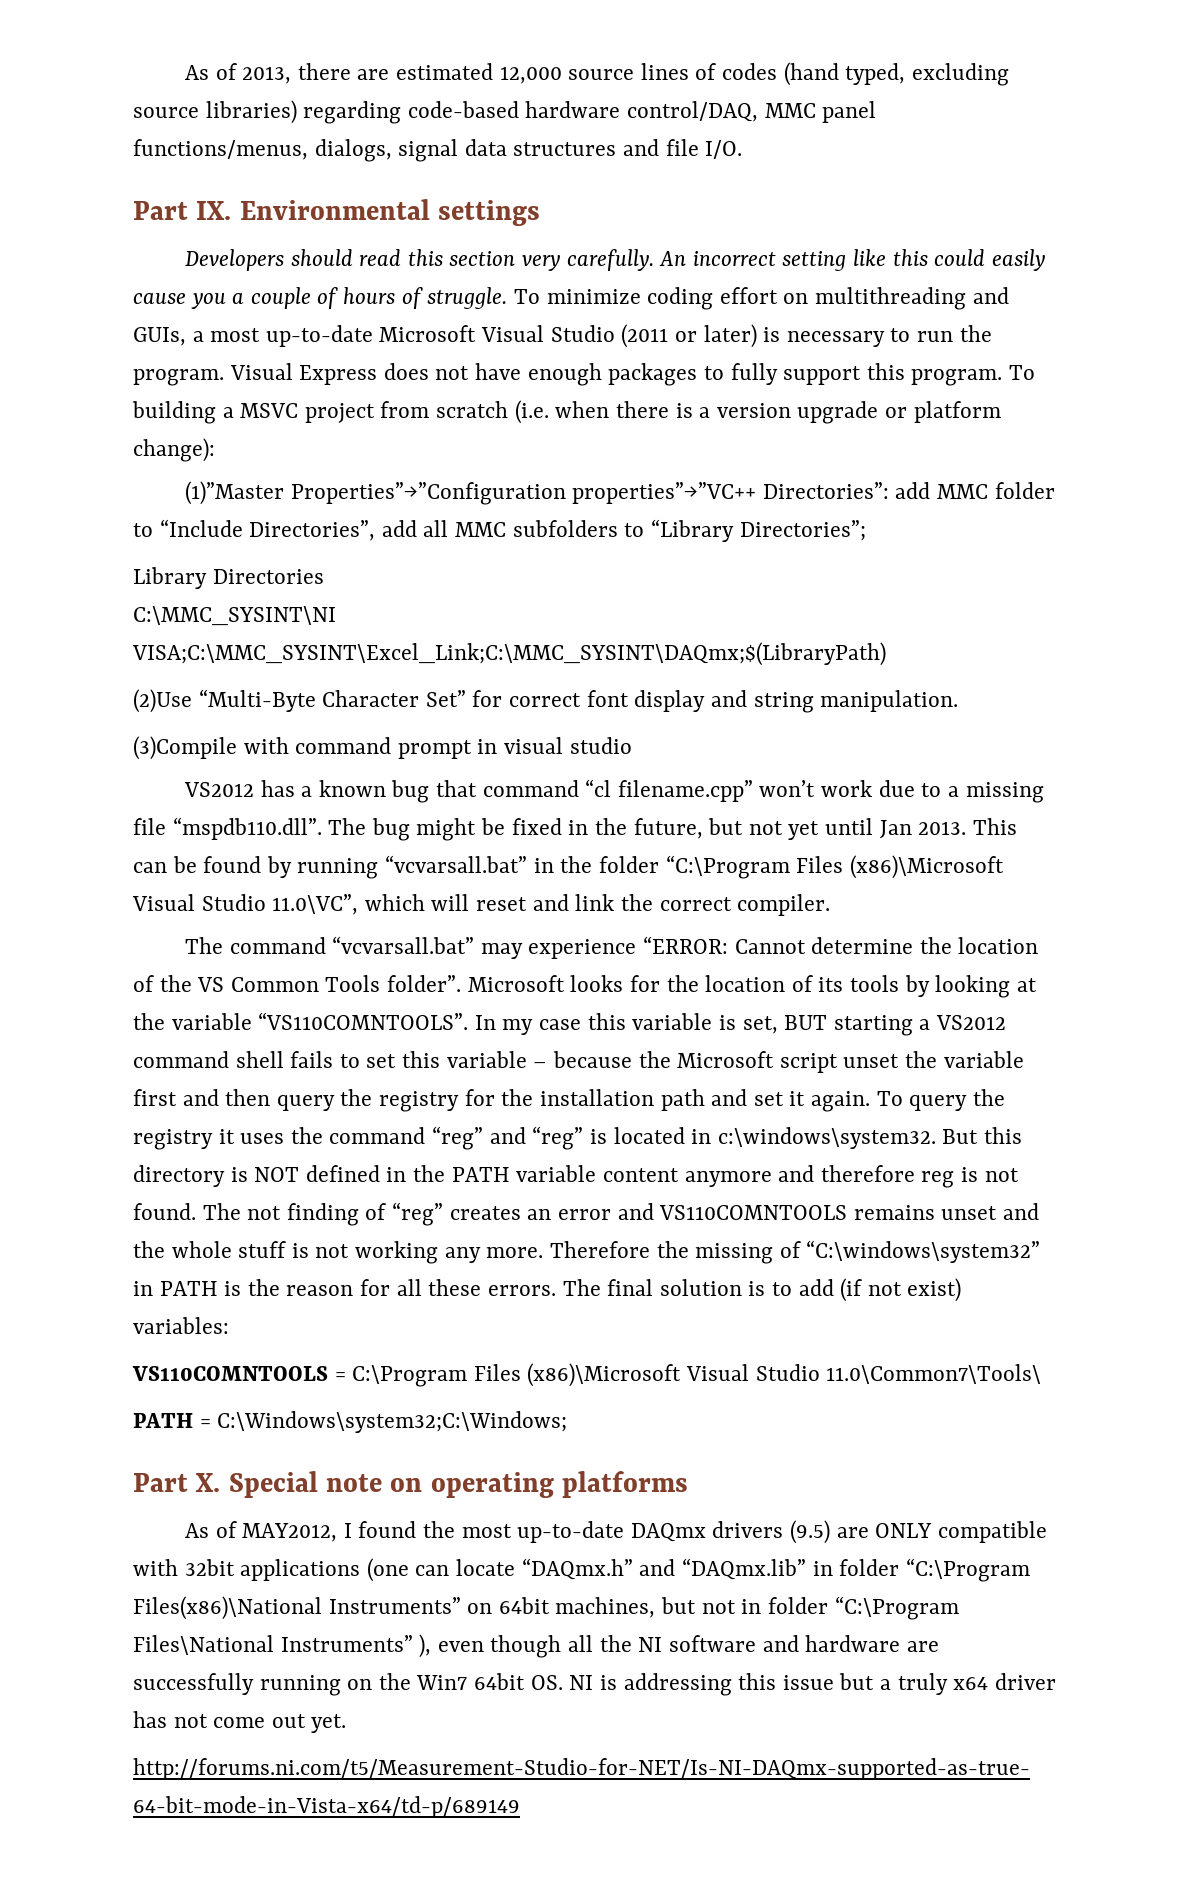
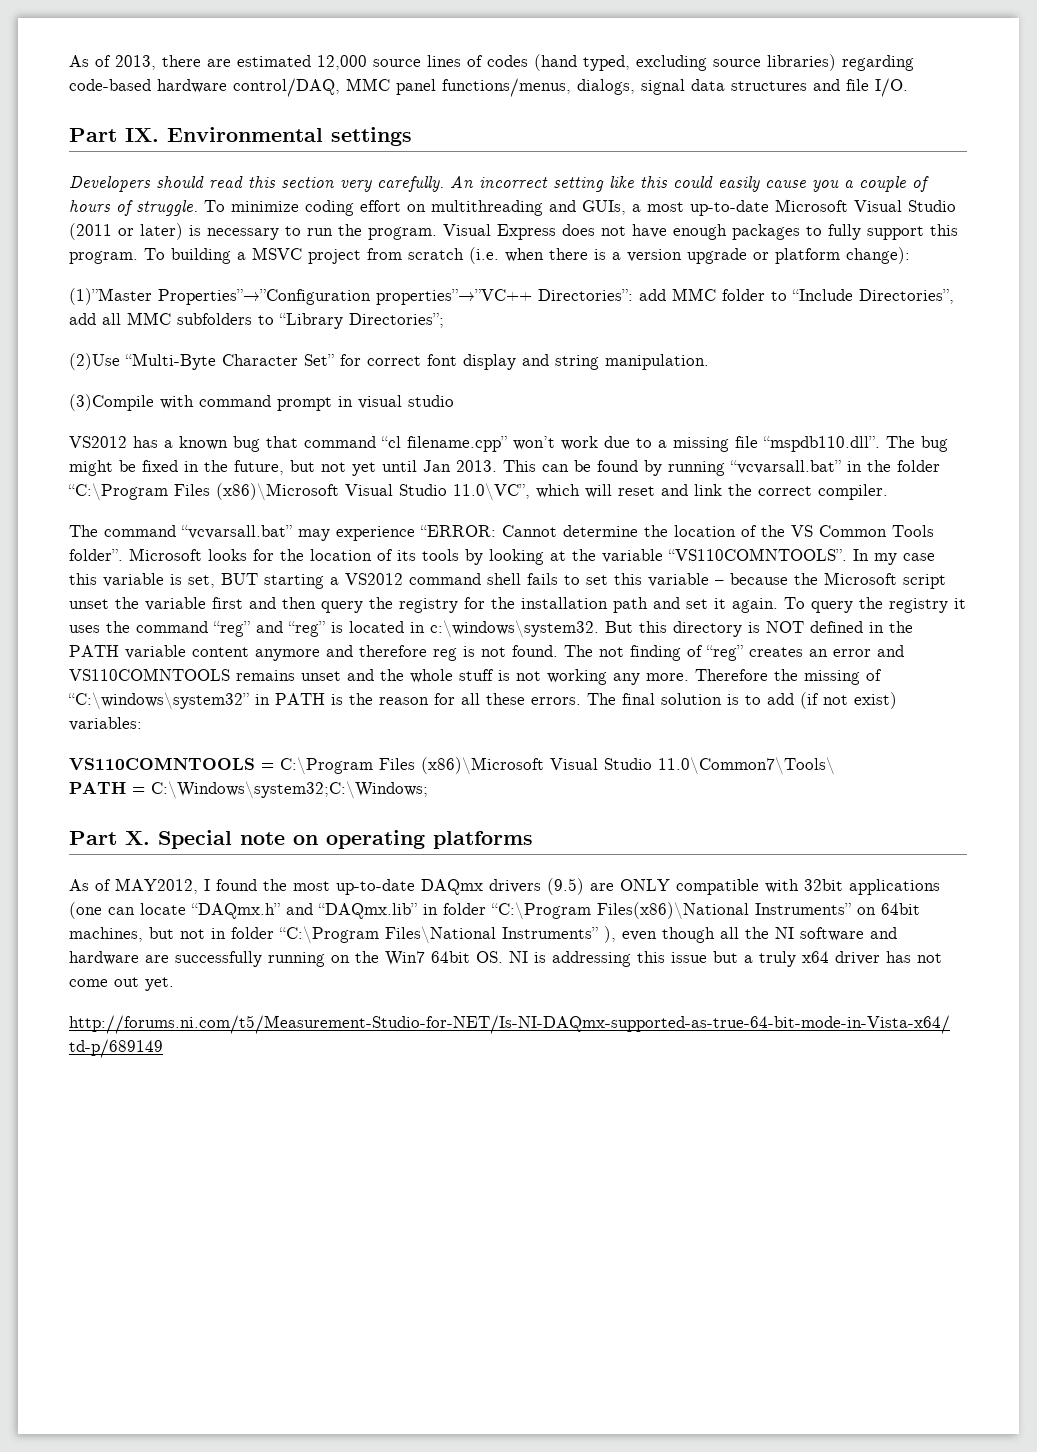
- Library Directories
- C:\MMC_SYSINT\NI VISA;C:\MMC_SYSINT\Excel_Link;C:\MMC_SYSINT\DAQmx;$(LibraryPath)

